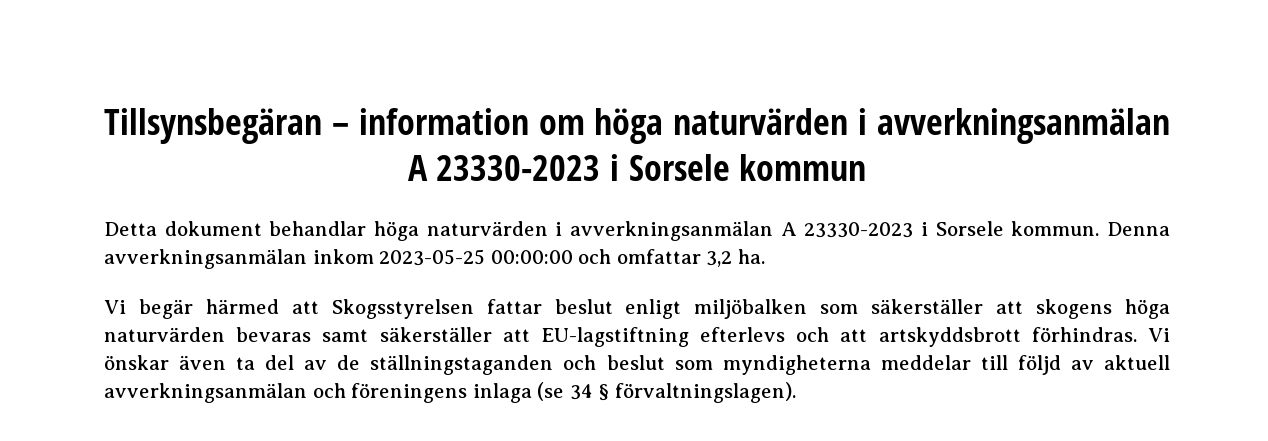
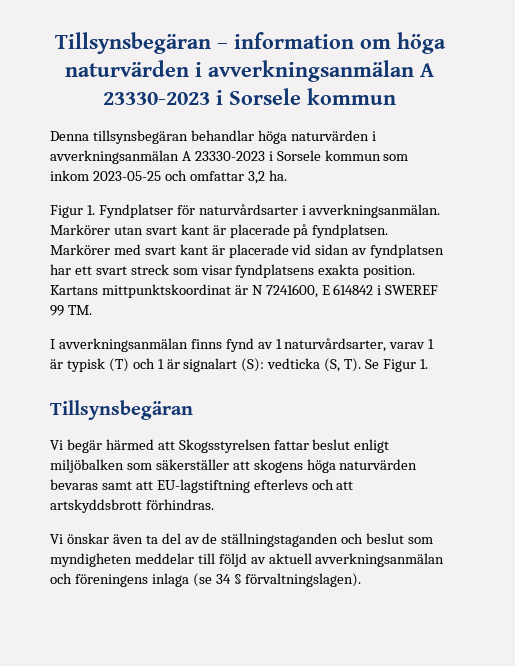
- Detta dokument behandlar höga naturvärden i avverkningsanmälan A 23330-2023 i Sorsele kommun. Denna avverkningsanmälan inkom 2023-05-25 00:00:00 och omfattar 3,2 ha.
+ Denna tillsynsbegäran behandlar höga naturvärden i avverkningsanmälan A 23330-2023 i Sorsele kommun som inkom 2023-05-25 och omfattar 3,2 ha.
+ Figur 1. Fyndplatser för naturvårdsarter i avverkningsanmälan. Markörer utan svart kant är placerade på fyndplatsen. Markörer med svart kant är placerade vid sidan av fyndplatsen har ett svart streck som visar fyndplatsens exakta position. Kartans mittpunktskoordinat är N 7241600, E 614842 i SWEREF 99 TM.
+ I avverkningsanmälan finns fynd av 1 naturvårdsarter, varav 1 är typisk (T) och 1 är signalart (S): vedticka (S, T). Se Figur 1.
+ Tillsynsbegäran
- Vi begär härmed att Skogsstyrelsen fattar beslut enligt miljöbalken som säkerställer att skogens höga naturvärden bevaras samt säkerställer att EU-lagstiftning efterlevs och att artskyddsbrott förhindras. Vi önskar även ta del av de ställningstaganden och beslut som myndigheterna meddelar till följd av aktuell avverkningsanmälan och föreningens inlaga (se 34 § förvaltningslagen).
+ Vi begär härmed att Skogsstyrelsen fattar beslut enligt miljöbalken som säkerställer att skogens höga naturvärden bevaras samt att EU-lagstiftning efterlevs och att artskyddsbrott förhindras.
+ Vi önskar även ta del av de ställningstaganden och beslut som myndigheten meddelar till följd av aktuell avverkningsanmälan och föreningens inlaga (se 34 § förvaltningslagen).

